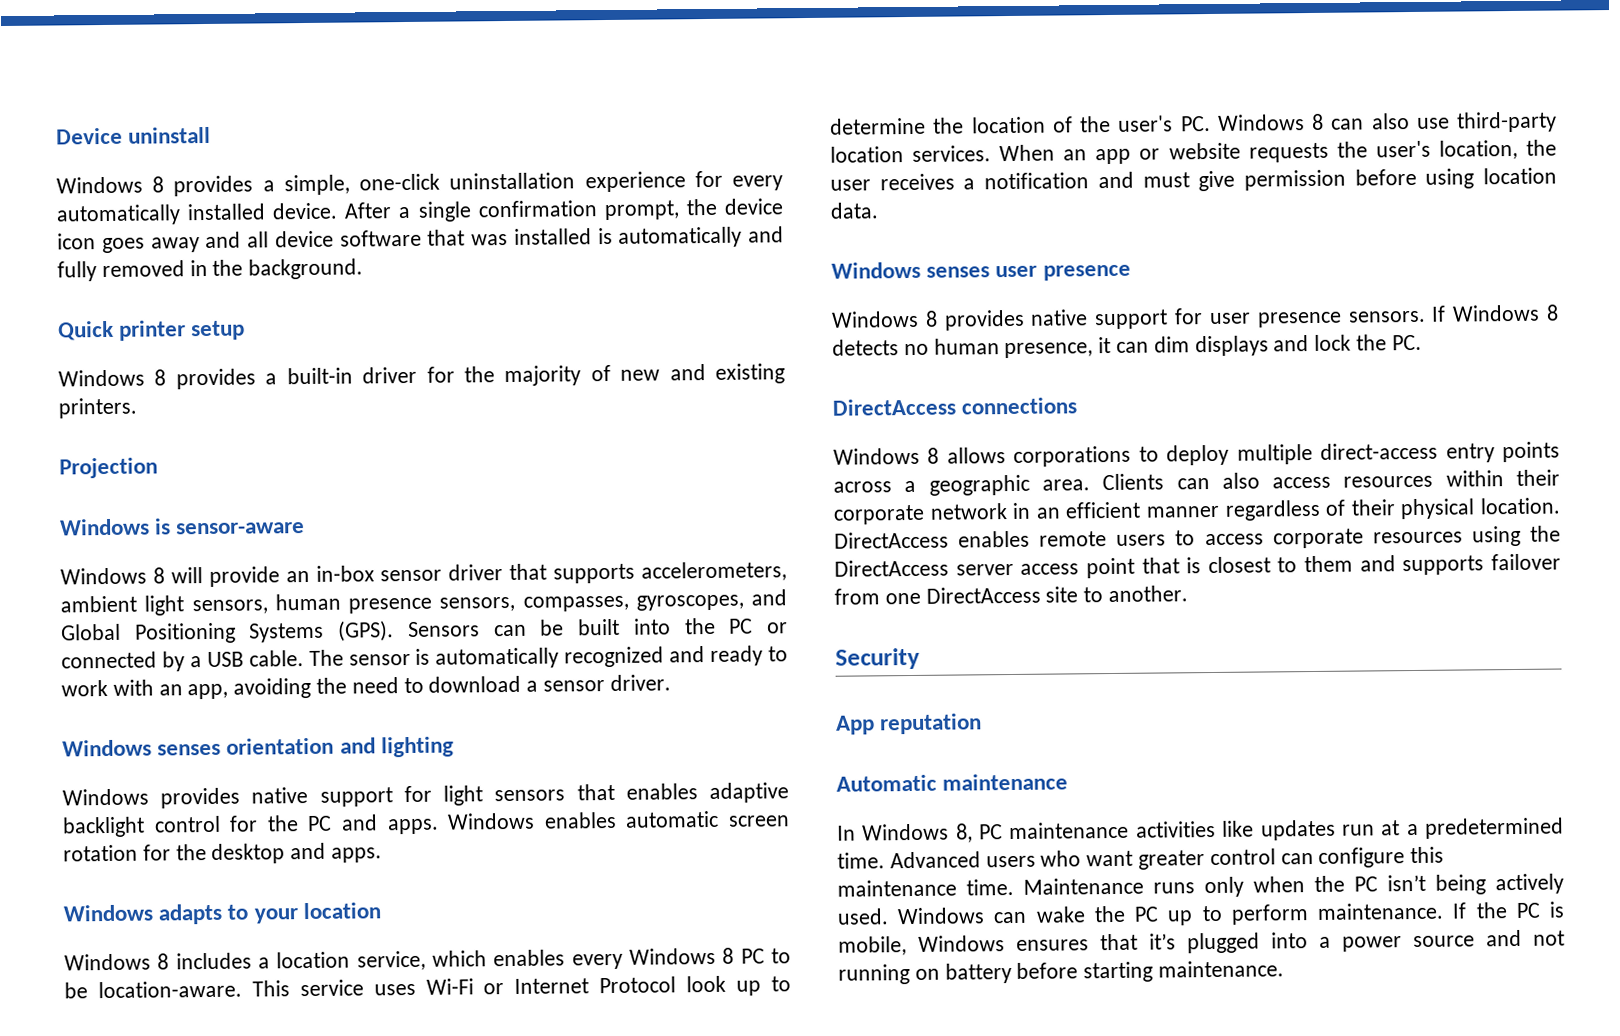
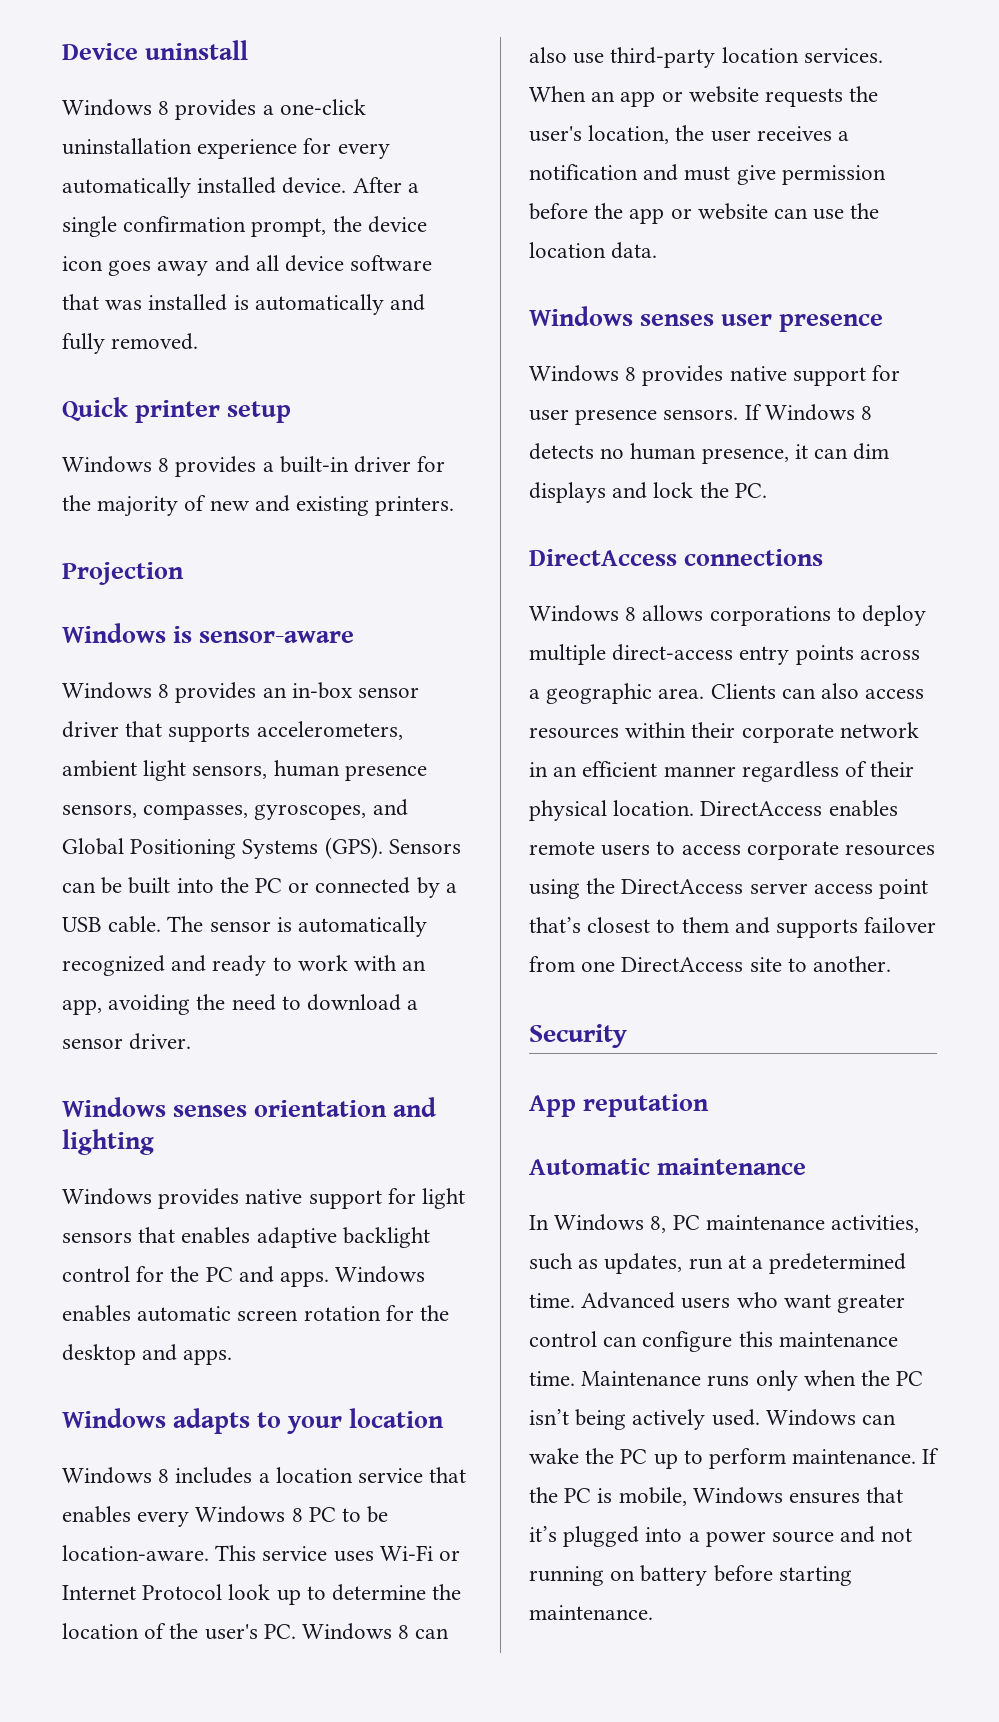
- Windows 8 provides a simple, one-click uninstallation experience for every automatically installed device.
+ Windows 8 provides a one-click uninstallation experience for every automatically installed device.
- After a single confirmation prompt, the device icon goes away and all device software that was installed is automatically and fully removed in the background.
+ After a single confirmation prompt, the device icon goes away and all device software that was installed is automatically and fully removed.
- Windows 8 will provide an in-box sensor driver that supports accelerometers, ambient light sensors, human presence sensors, compasses, gyroscopes, and Global Positioning Systems (GPS).
+ Windows 8 provides an in-box sensor driver that supports accelerometers, ambient light sensors, human presence sensors, compasses, gyroscopes, and Global Positioning Systems (GPS).
- Windows 8 includes a location service, which enables every Windows 8 PC to be location-aware.
+ Windows 8 includes a location service that enables every Windows 8 PC to be location-aware.
- When an app or website requests the user's location, the user receives a notification and must give permission before using location data.
+ When an app or website requests the user's location, the user receives a notification and must give permission before the app or website can use the location data.
- DirectAccess enables remote users to access corporate resources using the DirectAccess server access point that is closest to them and supports failover from one DirectAccess site to another.
+ DirectAccess enables remote users to access corporate resources using the DirectAccess server access point that’s closest to them and supports failover from one DirectAccess site to another.
- In Windows 8, PC maintenance activities like updates run at a predetermined time.
+ In Windows 8, PC maintenance activities, such as updates, run at a predetermined time.

